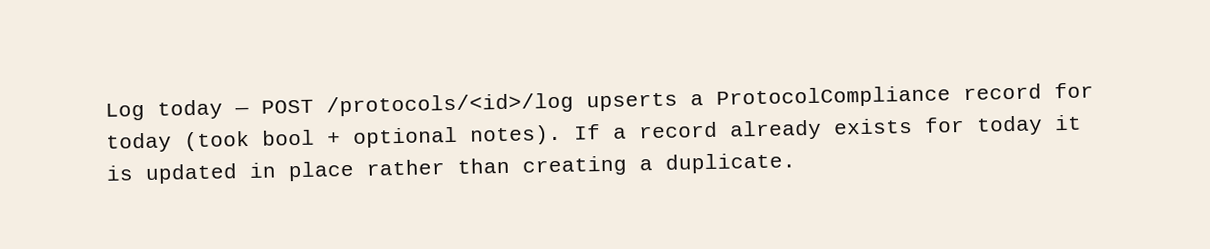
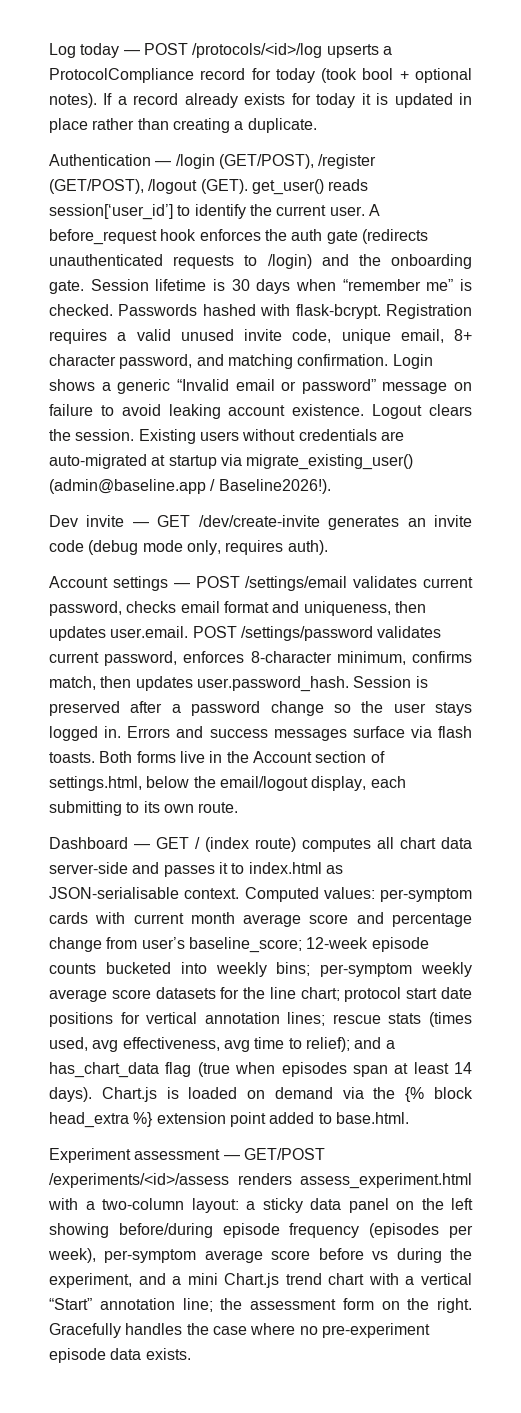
+ Authentication — /login (GET/POST), /register (GET/POST), /logout (GET). get_user() reads session[‘user_id’] to identify the current user. A before_request hook enforces the auth gate (redirects unauthenticated requests to /login) and the onboarding gate. Session lifetime is 30 days when “remember me” is checked. Passwords hashed with flask-bcrypt. Registration requires a valid unused invite code, unique email, 8+ character password, and matching confirmation. Login shows a generic “Invalid email or password” message on failure to avoid leaking account existence. Logout clears the session. Existing users without credentials are auto-migrated at startup via migrate_existing_user() (admin@baseline.app / Baseline2026!).
+ Dev invite — GET /dev/create-invite generates an invite code (debug mode only, requires auth).
+ Account settings — POST /settings/email validates current password, checks email format and uniqueness, then updates user.email. POST /settings/password validates current password, enforces 8-character minimum, confirms match, then updates user.password_hash. Session is preserved after a password change so the user stays logged in. Errors and success messages surface via flash toasts. Both forms live in the Account section of settings.html, below the email/logout display, each submitting to its own route.
+ Dashboard — GET / (index route) computes all chart data server-side and passes it to index.html as JSON-serialisable context. Computed values: per-symptom cards with current month average score and percentage change from user’s baseline_score; 12-week episode counts bucketed into weekly bins; per-symptom weekly average score datasets for the line chart; protocol start date positions for vertical annotation lines; rescue stats (times used, avg effectiveness, avg time to relief); and a has_chart_data flag (true when episodes span at least 14 days). Chart.js is loaded on demand via the {% block head_extra %} extension point added to base.html.
+ Experiment assessment — GET/POST /experiments/<id>/assess renders assess_experiment.html with a two-column layout: a sticky data panel on the left showing before/during episode frequency (episodes per week), per-symptom average score before vs during the experiment, and a mini Chart.js trend chart with a vertical “Start” annotation line; the assessment form on the right. Gracefully handles the case where no pre-experiment episode data exists.

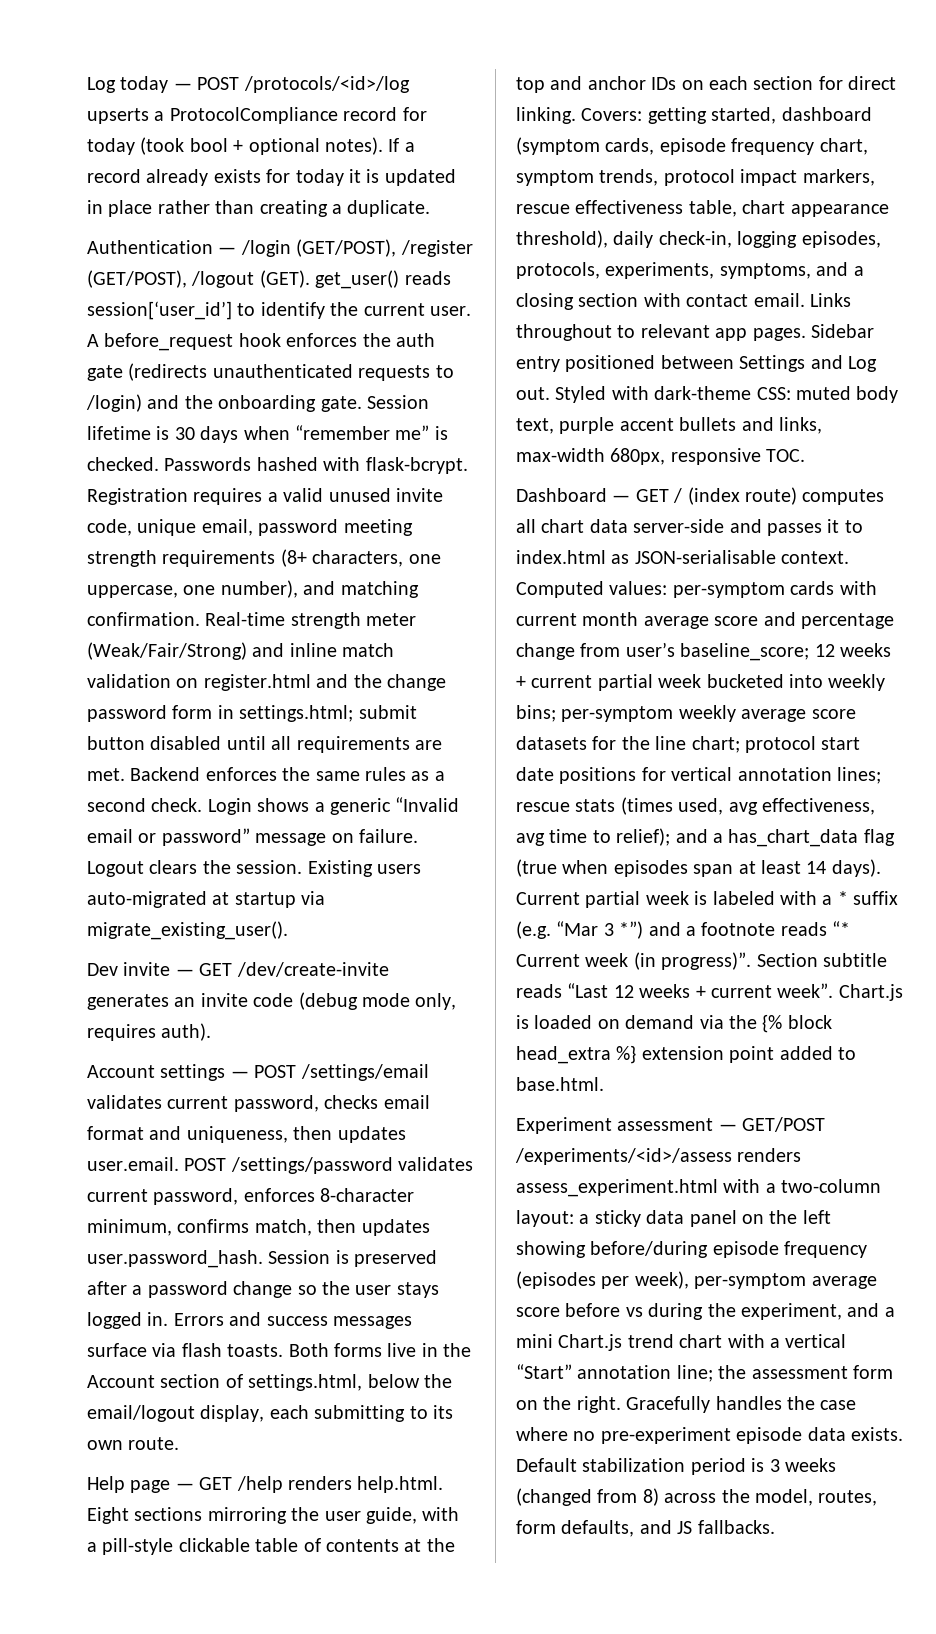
- Registration requires a valid unused invite code, unique email, 8+ character password, and matching confirmation.
+ Registration requires a valid unused invite code, unique email, password meeting strength requirements (8+ characters, one uppercase, one number), and matching confirmation. Real-time strength meter (Weak/Fair/Strong) and inline match validation on register.html and the change password form in settings.html; submit button disabled until all requirements are met. Backend enforces the same rules as a second check.
- Login shows a generic “Invalid email or password” message on failure to avoid leaking account existence.
+ Login shows a generic “Invalid email or password” message on failure.
- Existing users without credentials are auto-migrated at startup via migrate_existing_user() (admin@baseline.app / Baseline2026!).
+ Existing users auto-migrated at startup via migrate_existing_user().
+ Help page — GET /help renders help.html. Eight sections mirroring the user guide, with a pill-style clickable table of contents at the top and anchor IDs on each section for direct linking. Covers: getting started, dashboard (symptom cards, episode frequency chart, symptom trends, protocol impact markers, rescue effectiveness table, chart appearance threshold), daily check-in, logging episodes, protocols, experiments, symptoms, and a closing section with contact email. Links throughout to relevant app pages. Sidebar entry positioned between Settings and Log out. Styled with dark-theme CSS: muted body text, purple accent bullets and links, max-width 680px, responsive TOC.
- Computed values: per-symptom cards with current month average score and percentage change from user’s baseline_score; 12-week episode counts bucketed into weekly bins; per-symptom weekly average score datasets for the line chart; protocol start date positions for vertical annotation lines; rescue stats (times used, avg effectiveness, avg time to relief); and a has_chart_data flag (true when episodes span at least 14 days).
+ Computed values: per-symptom cards with current month average score and percentage change from user’s baseline_score; 12 weeks + current partial week bucketed into weekly bins; per-symptom weekly average score datasets for the line chart; protocol start date positions for vertical annotation lines; rescue stats (times used, avg effectiveness, avg time to relief); and a has_chart_data flag (true when episodes span at least 14 days).
+ Current partial week is labeled with a * suffix (e.g. “Mar 3 *”) and a footnote reads “* Current week (in progress)”. Section subtitle reads “Last 12 weeks + current week”.
+ Default stabilization period is 3 weeks (changed from 8) across the model, routes, form defaults, and JS fallbacks.

